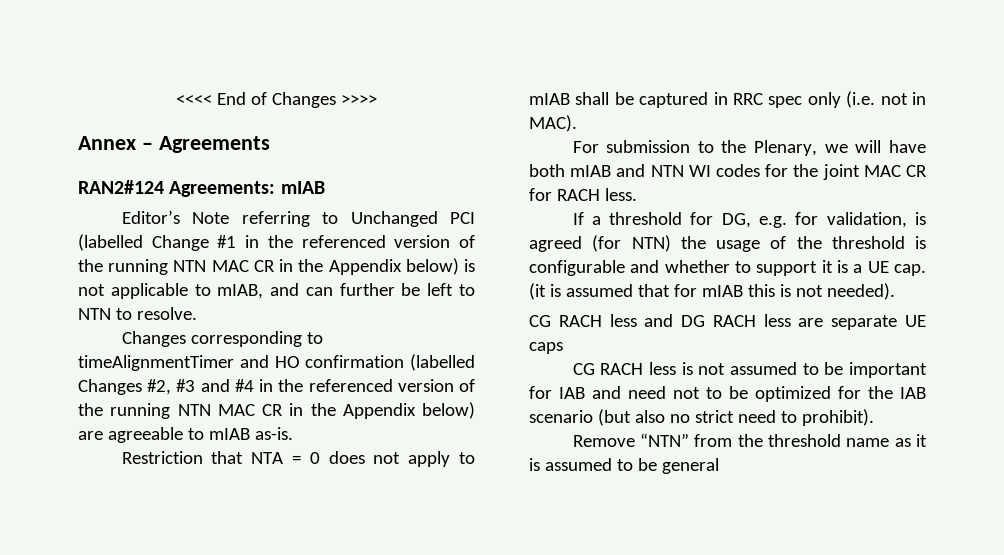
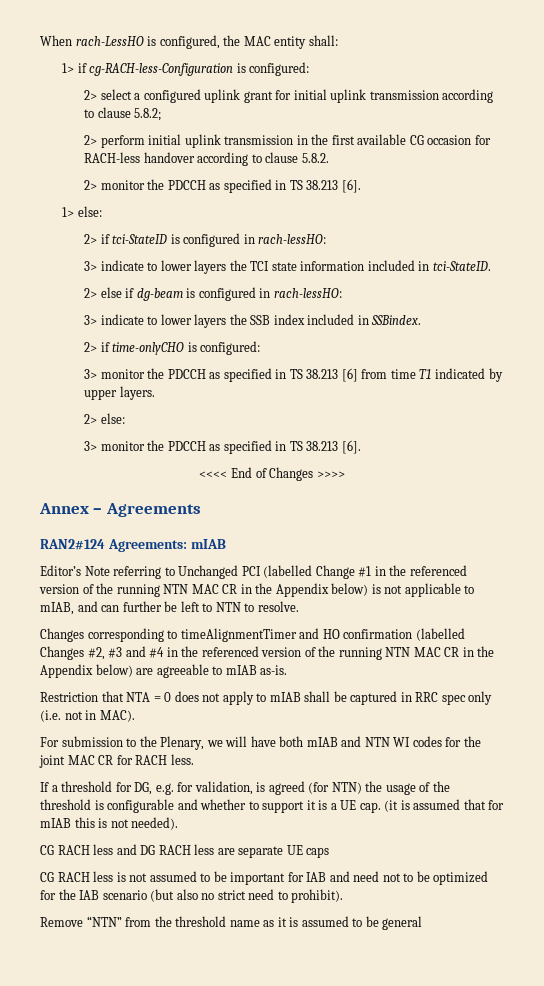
+ When rach-LessHO is configured, the MAC entity shall:
+ 1> if cg-RACH-less-Configuration is configured:
+ 2> select a configured uplink grant for initial uplink transmission according to clause 5.8.2;
+ 2> perform initial uplink transmission in the first available CG occasion for RACH-less handover according to clause 5.8.2.
+ 2> monitor the PDCCH as specified in TS 38.213 [6].
+ 1> else:
+ 2> if tci-StateID is configured in rach-lessHO:
+ 3> indicate to lower layers the TCI state information included in tci-StateID.
+ 2> else if dg-beam is configured in rach-lessHO:
+ 3> indicate to lower layers the SSB index included in SSBindex.
+ 2> if time-onlyCHO is configured:
+ 3> monitor the PDCCH as specified in TS 38.213 [6] from time T1 indicated by upper layers.
+ 2> else:
+ 3> monitor the PDCCH as specified in TS 38.213 [6].

